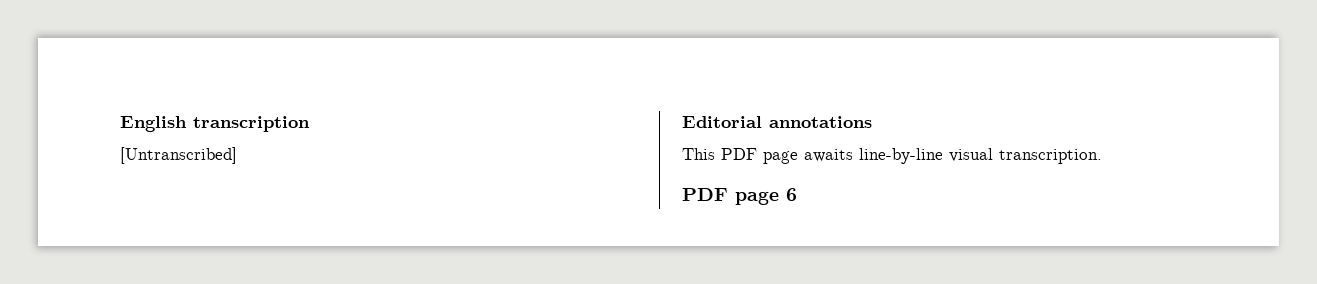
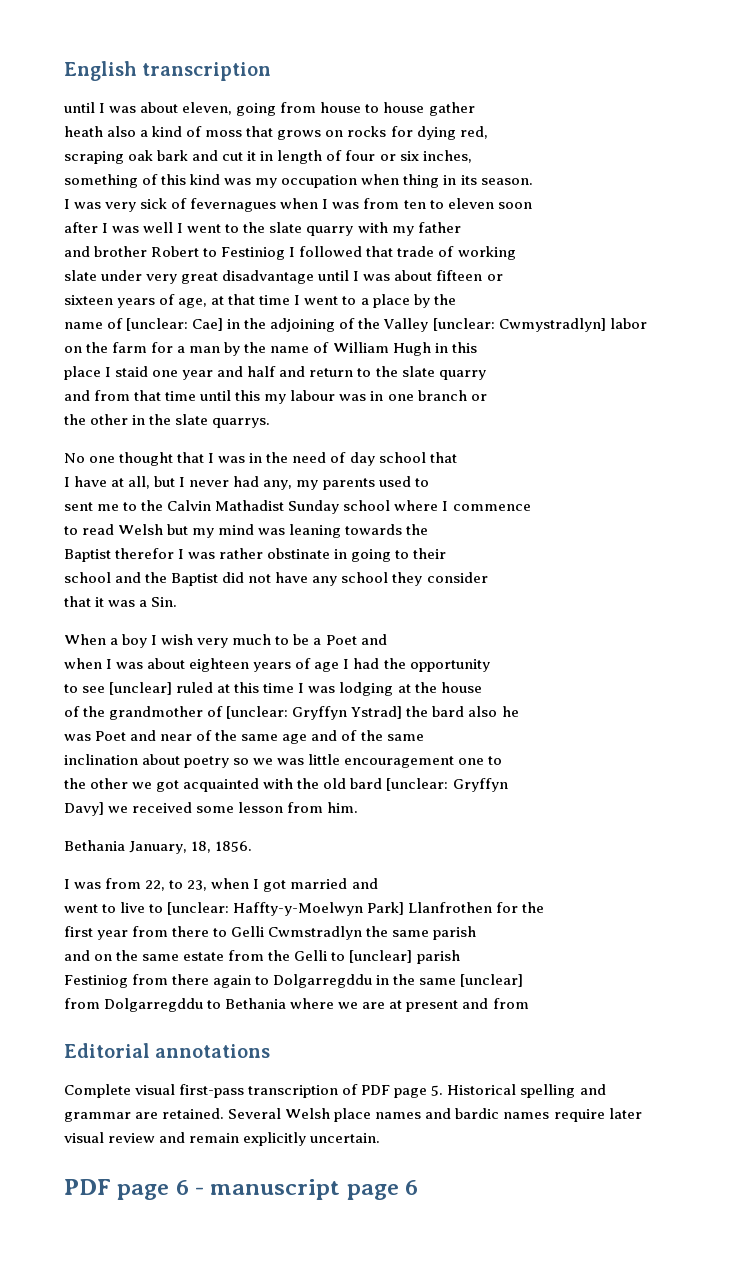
- [Untranscribed]
+ until I was about eleven, going from house to house gather
+ heath also a kind of moss that grows on rocks for dying red,
+ scraping oak bark and cut it in length of four or six inches,
+ something of this kind was my occupation when thing in its season.
+ I was very sick of fevernagues when I was from ten to eleven soon
+ after I was well I went to the slate quarry with my father
+ and brother Robert to Festiniog I followed that trade of working
+ slate under very great disadvantage until I was about fifteen or
+ sixteen years of age, at that time I went to a place by the
+ name of [unclear: Cae] in the adjoining of the Valley [unclear: Cwmystradlyn] labor
+ on the farm for a man by the name of William Hugh in this
+ place I staid one year and half and return to the slate quarry
+ and from that time until this my labour was in one branch or
+ the other in the slate quarrys.
+ No one thought that I was in the need of day school that
+ I have at all, but I never had any, my parents used to
+ sent me to the Calvin Mathadist Sunday school where I commence
+ to read Welsh but my mind was leaning towards the
+ Baptist therefor I was rather obstinate in going to their
+ school and the Baptist did not have any school they consider
+ that it was a Sin.
+ When a boy I wish very much to be a Poet and
+ when I was about eighteen years of age I had the opportunity
+ to see [unclear] ruled at this time I was lodging at the house
+ of the grandmother of [unclear: Gryffyn Ystrad] the bard also he
+ was Poet and near of the same age and of the same
+ inclination about poetry so we was little encouragement one to
+ the other we got acquainted with the old bard [unclear: Gryffyn
+ Davy] we received some lesson from him.
+ Bethania January, 18, 1856.
+ I was from 22, to 23, when I got married and
+ went to live to [unclear: Haffty-y-Moelwyn Park] Llanfrothen for the
+ first year from there to Gelli Cwmstradlyn the same parish
+ and on the same estate from the Gelli to [unclear] parish
+ Festiniog from there again to Dolgarregddu in the same [unclear]
+ from Dolgarregddu to Bethania where we are at present and from
  Editorial annotations
- This PDF page awaits line-by-line visual transcription.
+ Complete visual first-pass transcription of PDF page 5. Historical spelling and grammar are retained. Several Welsh place names and bardic names require later visual review and remain explicitly uncertain.
- PDF page 6
+ PDF page 6 - manuscript page 6

